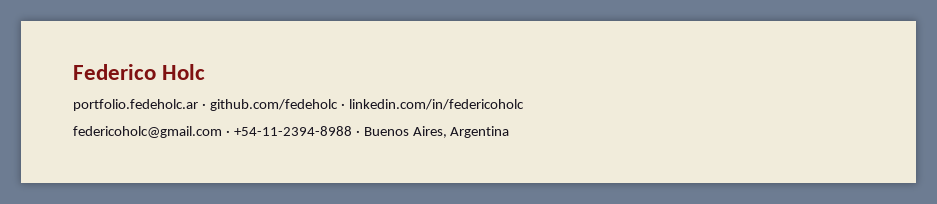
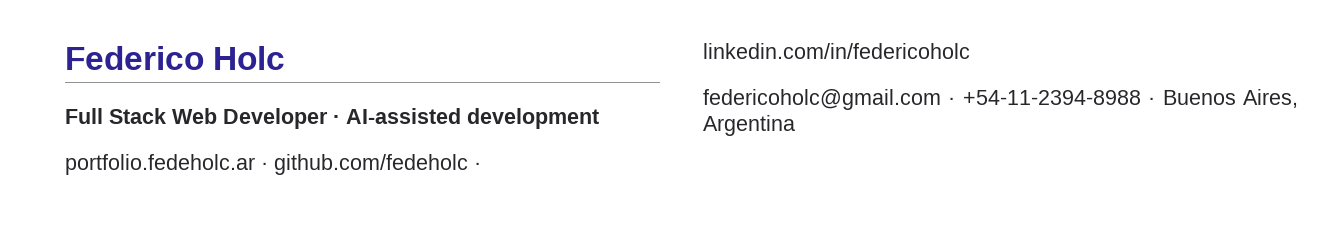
+ Full Stack Web Developer · AI-assisted development

